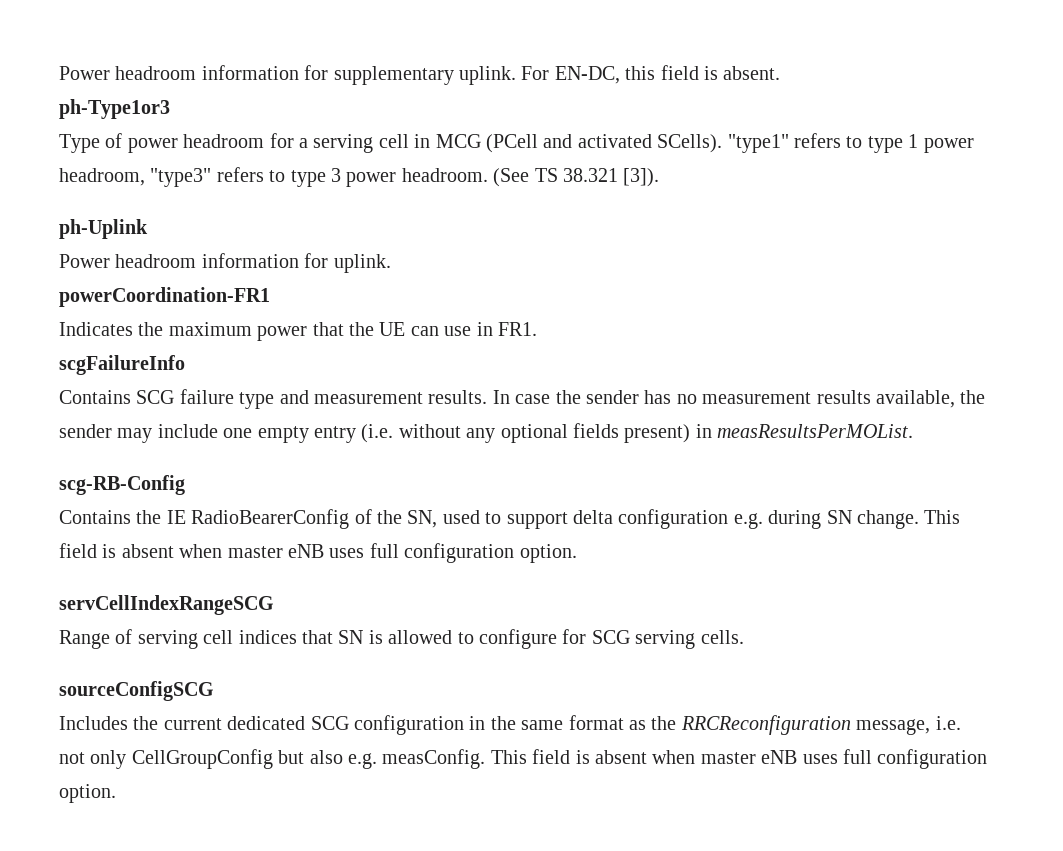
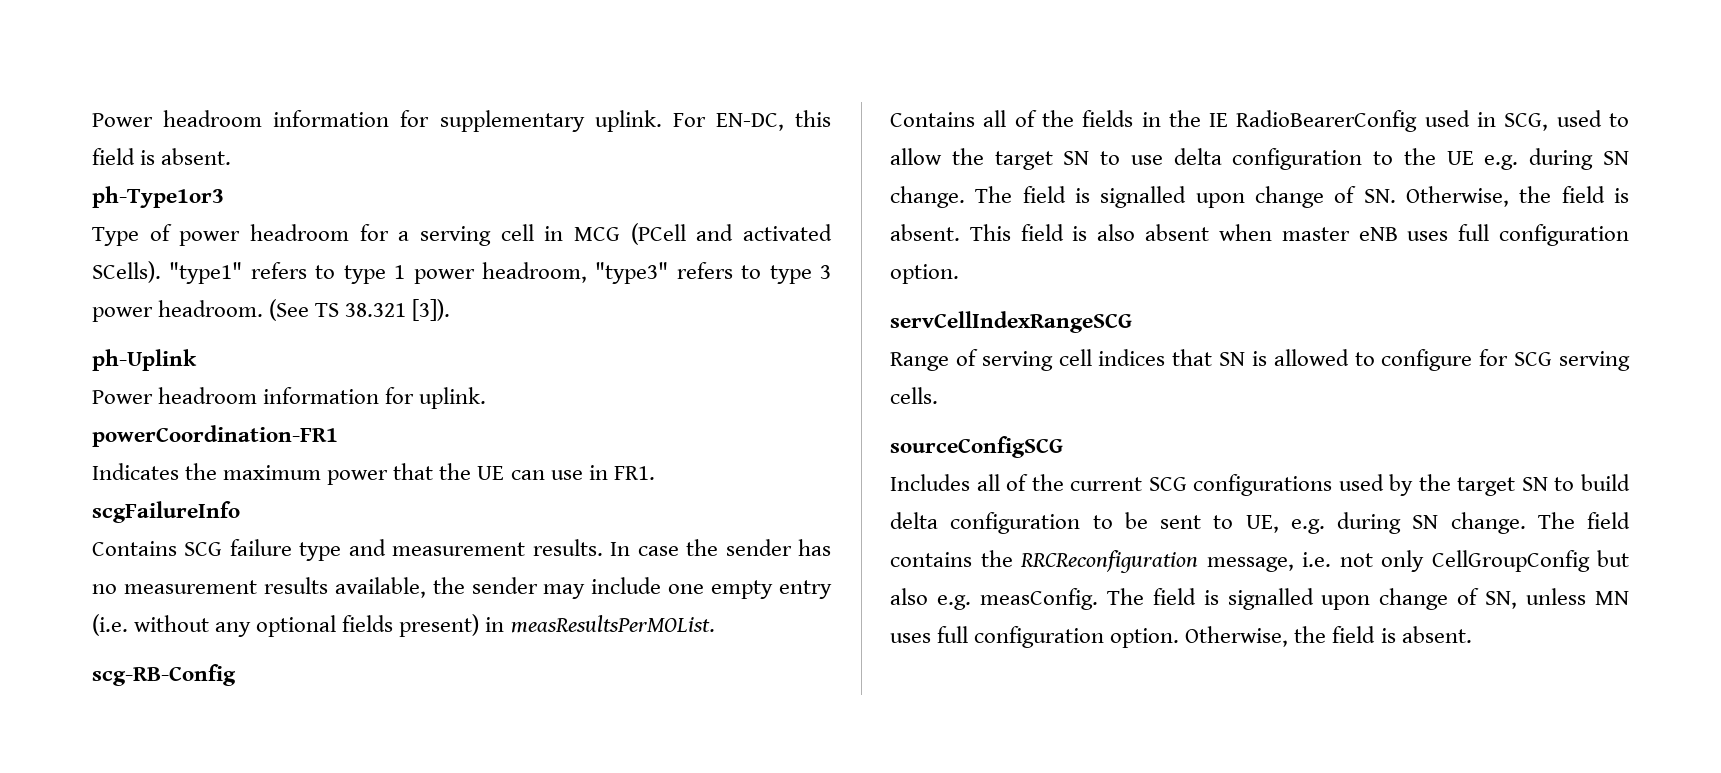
- Contains the IE RadioBearerConfig of the SN, used to support delta configuration e.g. during SN change. This field is absent when master eNB uses full configuration option.
+ Contains all of the fields in the IE RadioBearerConfig used in SCG, used to allow the target SN to use delta configuration to the UE e.g. during SN change. The field is signalled upon change of SN. Otherwise, the field is absent. This field is also absent when master eNB uses full configuration option.
- Includes the current dedicated SCG configuration in the same format as the RRCReconfiguration message, i.e. not only CellGroupConfig but also e.g. measConfig. This field is absent when master eNB uses full configuration option.
+ Includes all of the current SCG configurations used by the target SN to build delta configuration to be sent to UE, e.g. during SN change. The field contains the RRCReconfiguration message, i.e. not only CellGroupConfig but also e.g. measConfig. The field is signalled upon change of SN, unless MN uses full configuration option. Otherwise, the field is absent.

